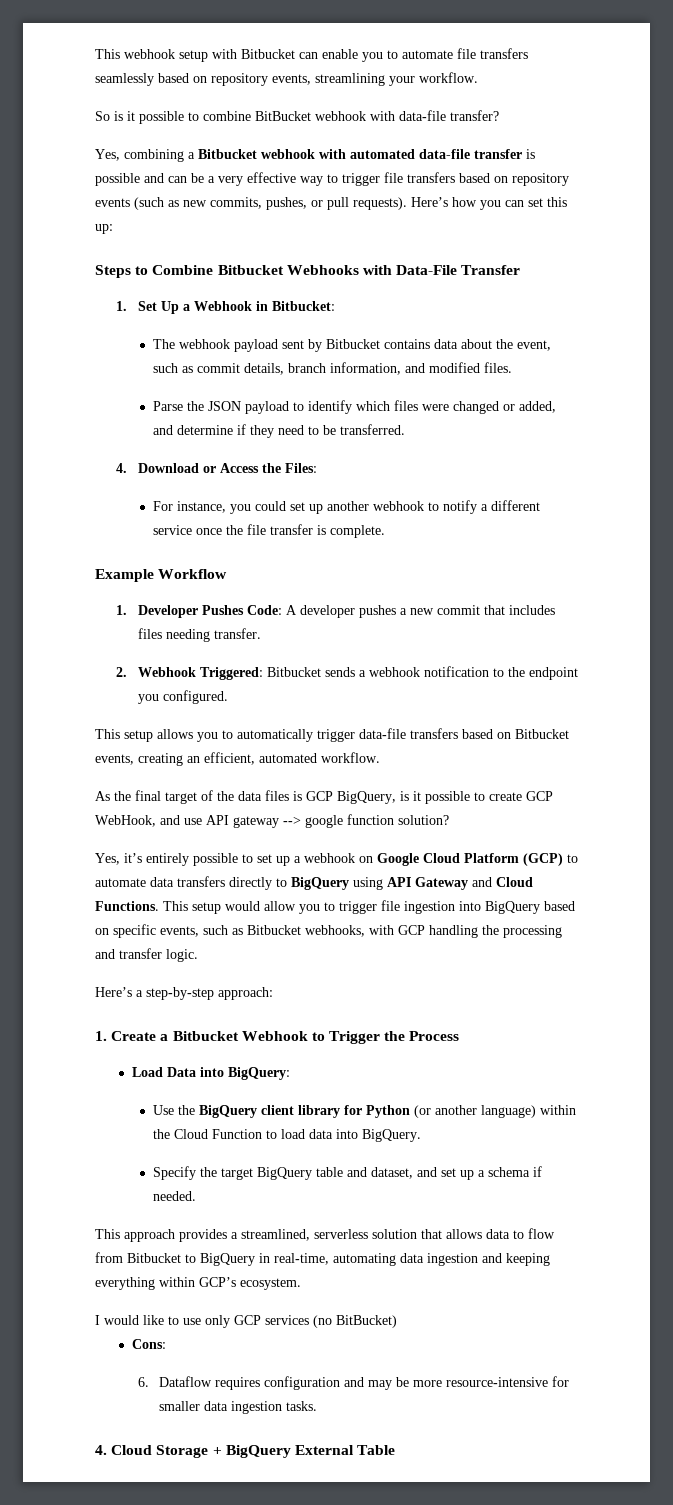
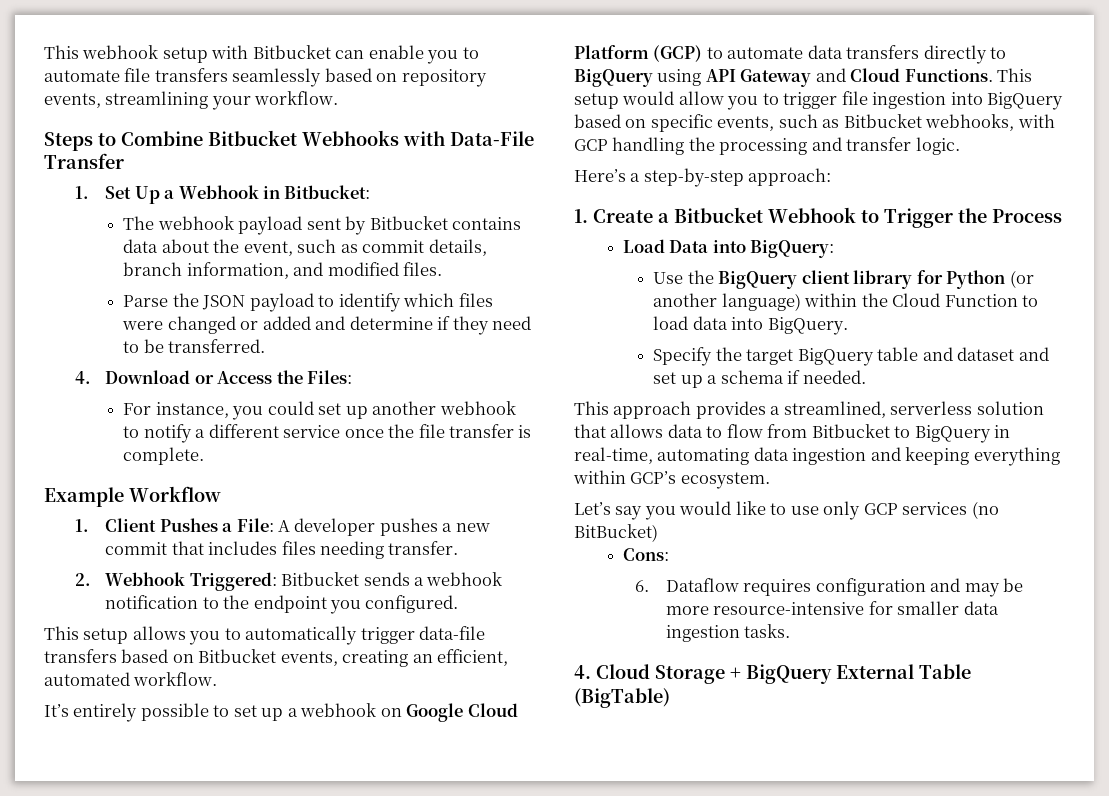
- So is it possible to combine BitBucket webhook with data-file transfer?
- Yes, combining a Bitbucket webhook with automated data-file transfer is possible and can be a very effective way to trigger file transfers based on repository events (such as new commits, pushes, or pull requests). Here’s how you can set this up:
- Parse the JSON payload to identify which files were changed or added, and determine if they need to be transferred.
+ Parse the JSON payload to identify which files were changed or added and determine if they need to be transferred.
- 1. Developer Pushes Code: A developer pushes a new commit that includes files needing transfer.
+ 1. Client Pushes a File: A developer pushes a new commit that includes files needing transfer.
- As the final target of the data files is GCP BigQuery, is it possible to create GCP WebHook, and use API gateway --> google function solution?
- Yes, it’s entirely possible to set up a webhook on Google Cloud Platform (GCP) to automate data transfers directly to BigQuery using API Gateway and Cloud Functions.
+ It’s entirely possible to set up a webhook on Google Cloud Platform (GCP) to automate data transfers directly to BigQuery using API Gateway and Cloud Functions.
- Specify the target BigQuery table and dataset, and set up a schema if needed.
+ Specify the target BigQuery table and dataset and set up a schema if needed.
- I would like to use only GCP services (no BitBucket)
+ Let’s say you would like to use only GCP services (no BitBucket)
- 4. Cloud Storage + BigQuery External Table
+ 4. Cloud Storage + BigQuery External Table (BigTable)

